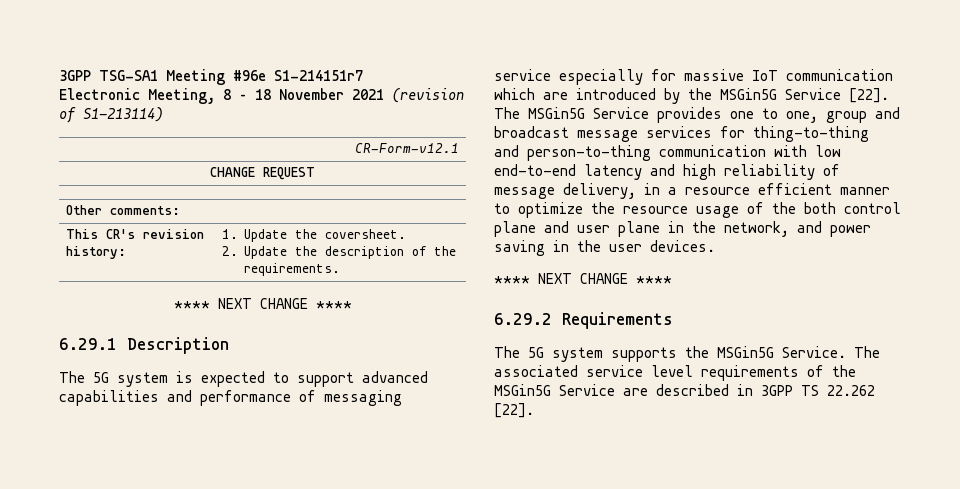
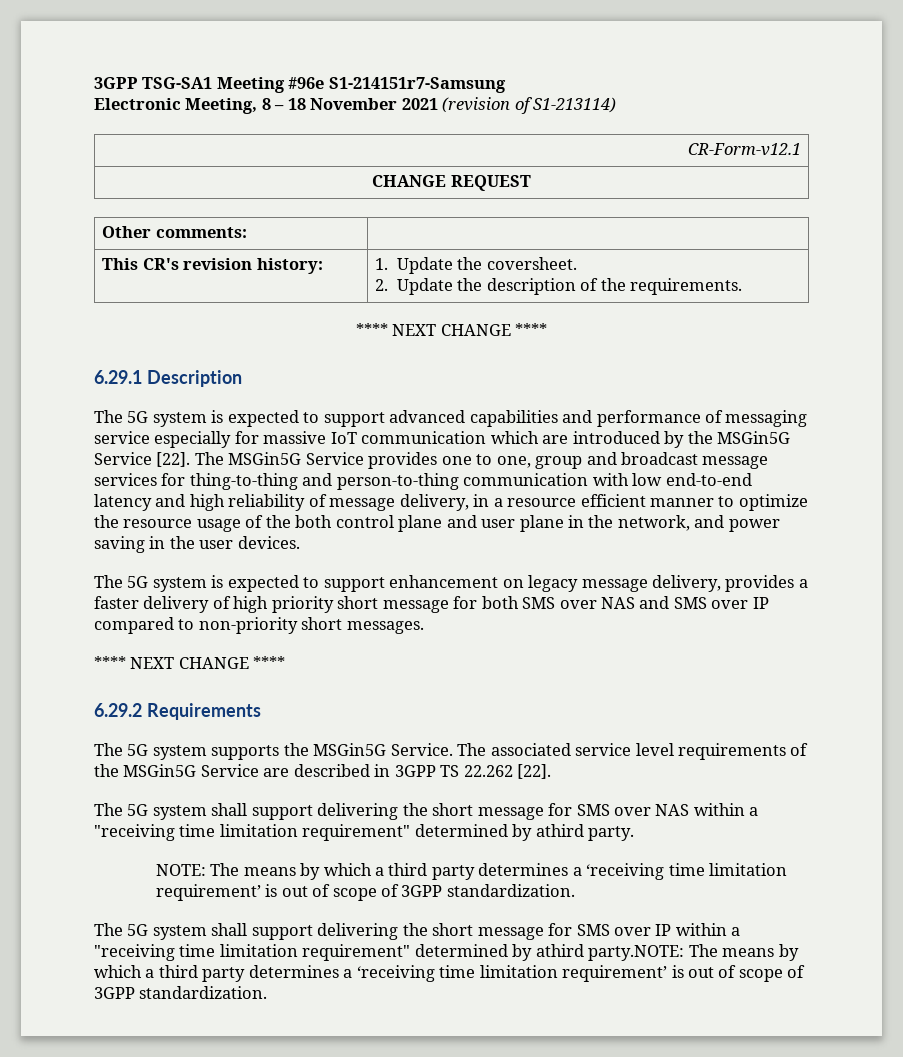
- 3GPP TSG-SA1 Meeting #96e S1-214151r7
+ 3GPP TSG-SA1 Meeting #96e S1-214151r7-Samsung
+ The 5G system is expected to support enhancement on legacy message delivery, provides a faster delivery of high priority short message for both SMS over NAS and SMS over IP compared to non-priority short messages.
+ The 5G system shall support delivering the short message for SMS over NAS within a "receiving time limitation requirement" determined by athird party.
+ NOTE: The means by which a third party determines a ‘receiving time limitation requirement’ is out of scope of 3GPP standardization.
+ The 5G system shall support delivering the short message for SMS over IP within a "receiving time limitation requirement" determined by athird party.NOTE: The means by which a third party determines a ‘receiving time limitation requirement’ is out of scope of 3GPP standardization.

